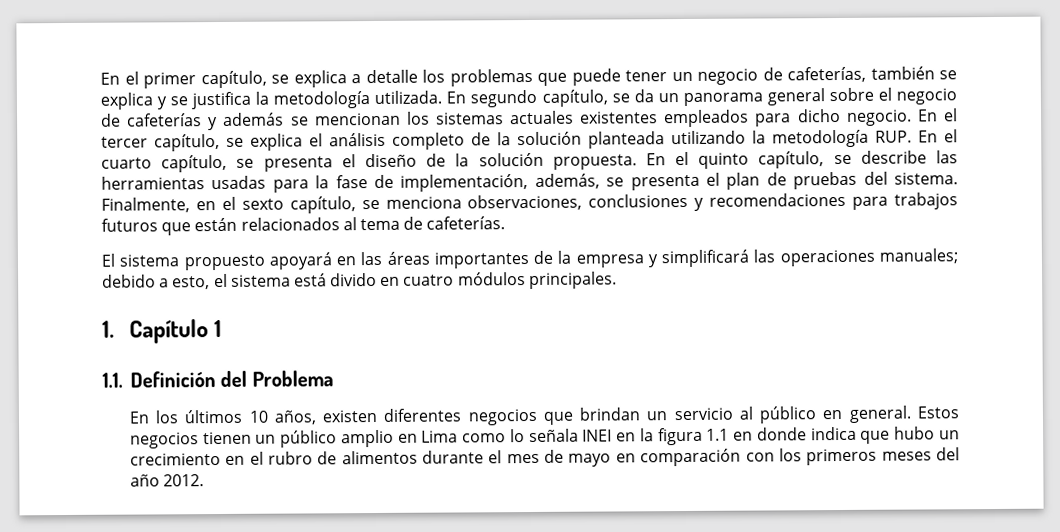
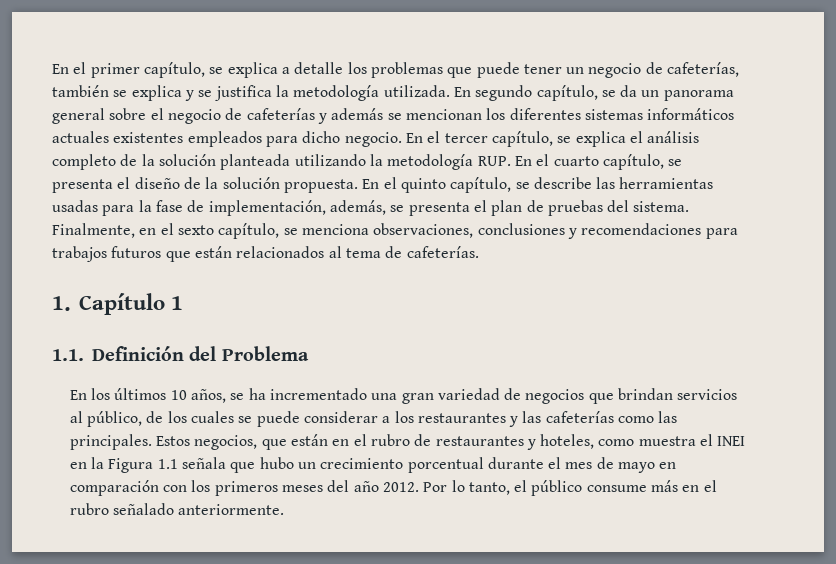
- En segundo capítulo, se da un panorama general sobre el negocio de cafeterías y además se mencionan los sistemas actuales existentes empleados para dicho negocio.
+ En segundo capítulo, se da un panorama general sobre el negocio de cafeterías y además se mencionan los diferentes sistemas informáticos actuales existentes empleados para dicho negocio.
- El sistema propuesto apoyará en las áreas importantes de la empresa y simplificará las operaciones manuales; debido a esto, el sistema está divido en cuatro módulos principales.
- En los últimos 10 años, existen diferentes negocios que brindan un servicio al público en general. Estos negocios tienen un público amplio en Lima como lo señala INEI en la figura 1.1 en donde indica que hubo un crecimiento en el rubro de alimentos durante el mes de mayo en comparación con los primeros meses del año 2012.
+ En los últimos 10 años, se ha incrementado una gran variedad de negocios que brindan servicios al público, de los cuales se puede considerar a los restaurantes y las cafeterías como las principales. Estos negocios, que están en el rubro de restaurantes y hoteles, como muestra el INEI en la Figura 1.1 señala que hubo un crecimiento porcentual durante el mes de mayo en comparación con los primeros meses del año 2012.
+ Por lo tanto, el público consume más en el rubro señalado anteriormente.

